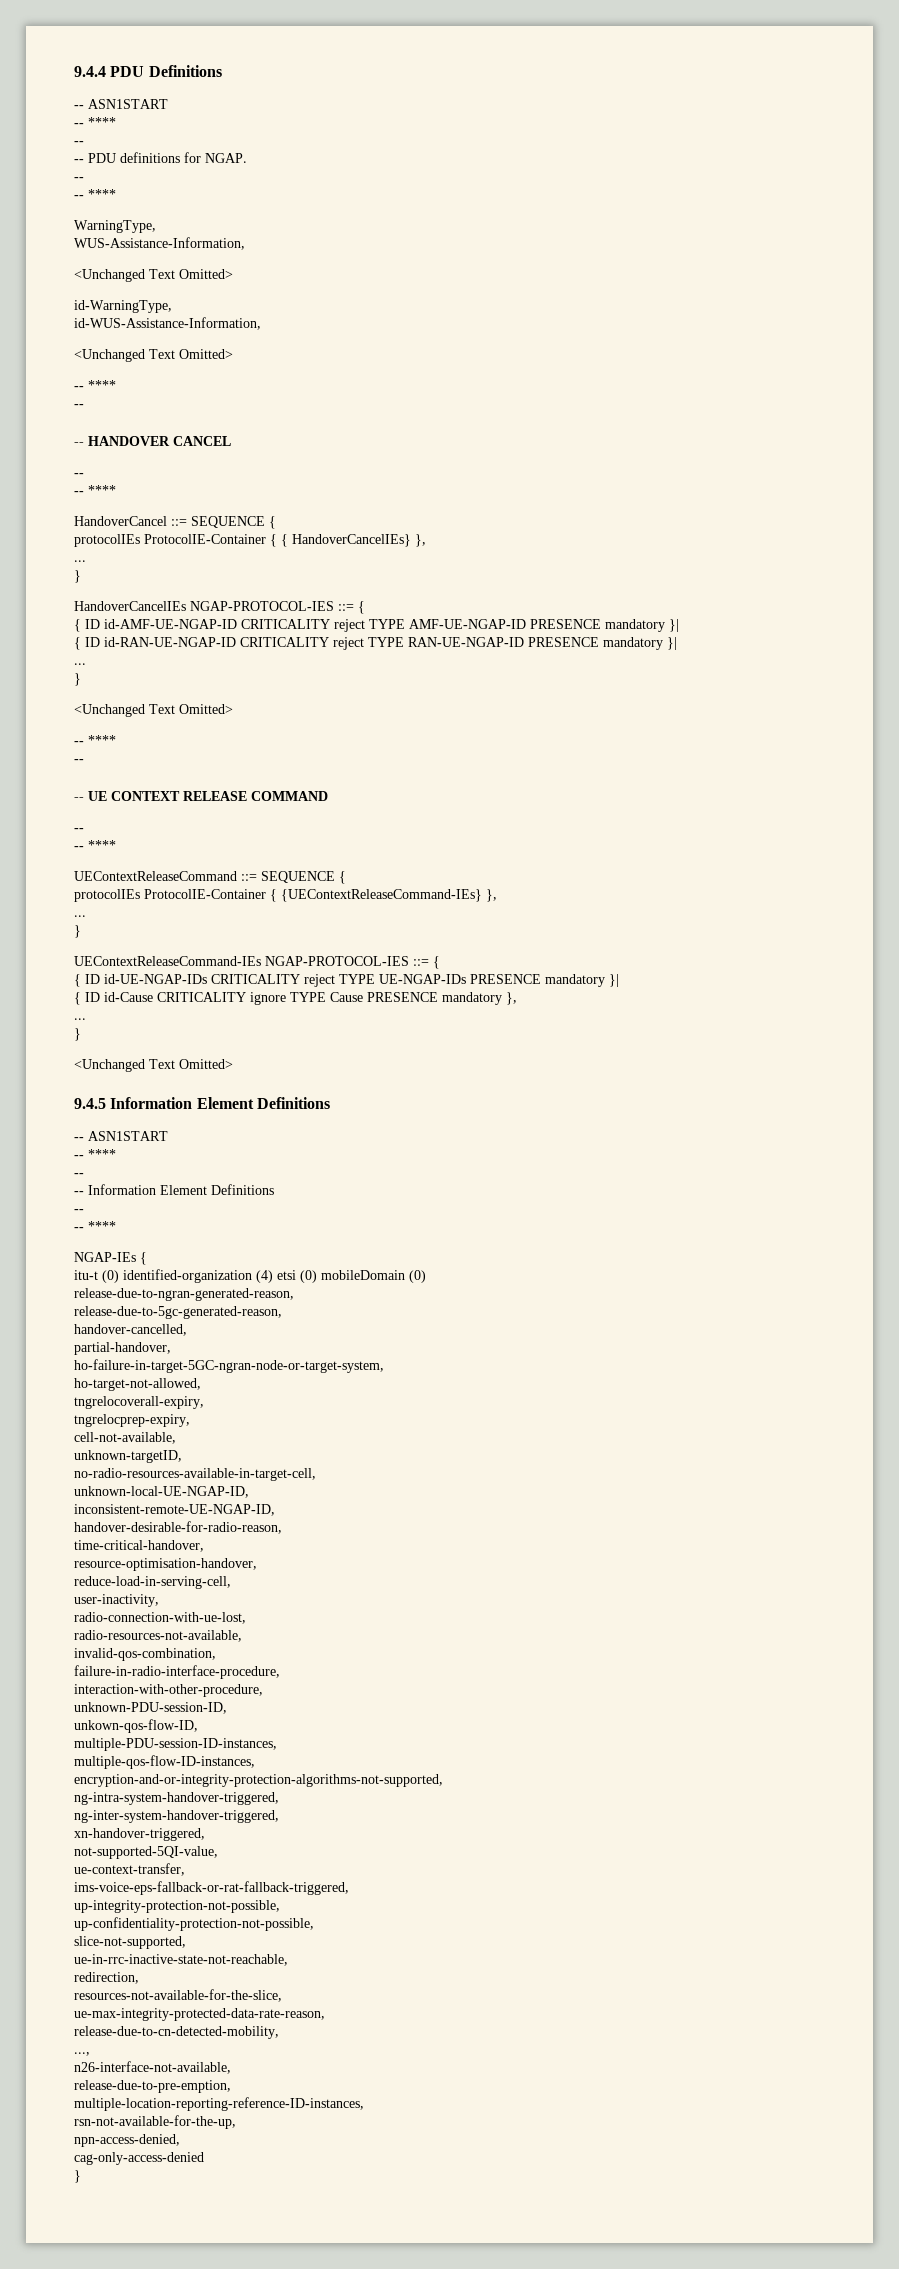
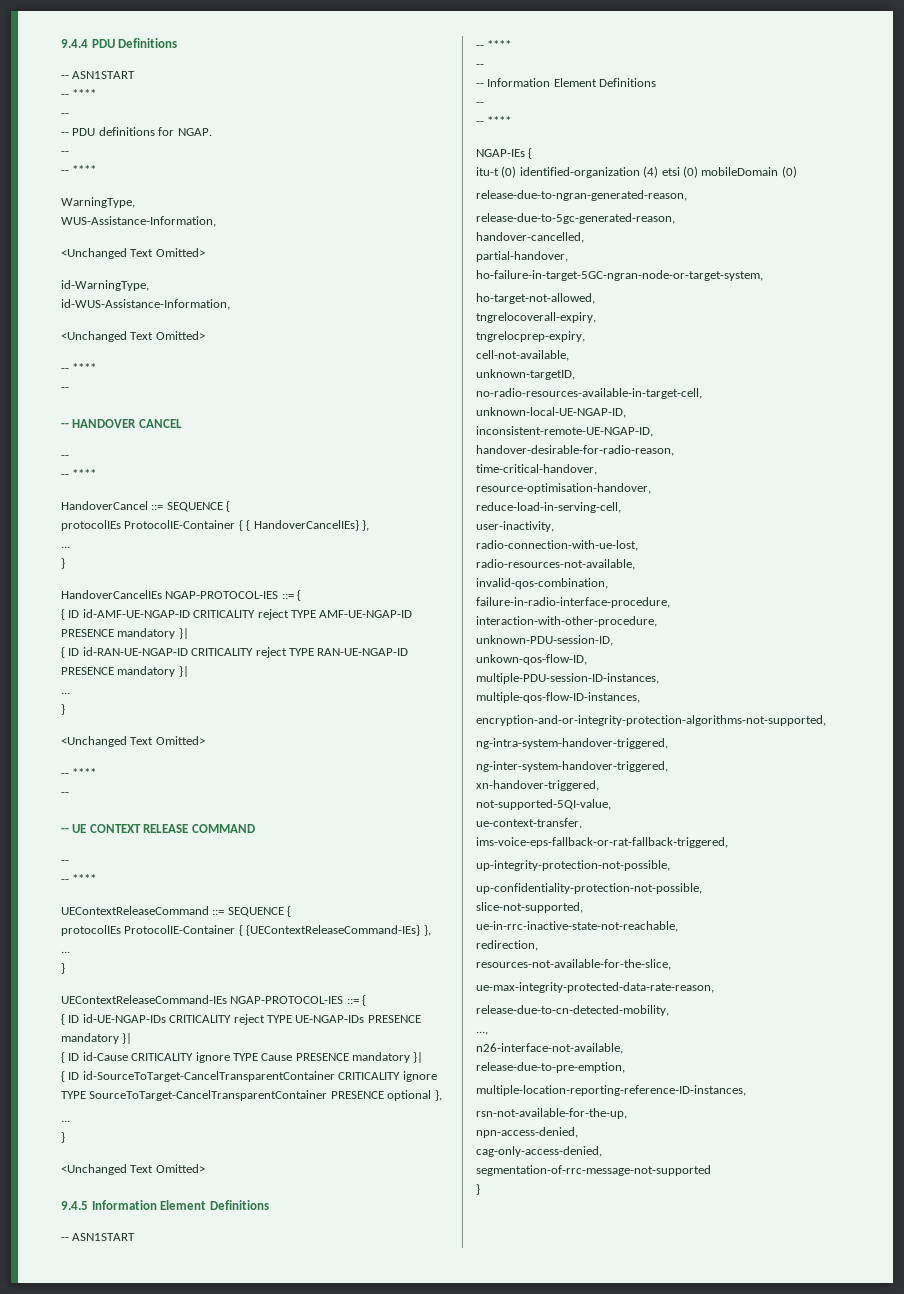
- { ID id-Cause CRITICALITY ignore TYPE Cause PRESENCE mandatory },
+ { ID id-Cause CRITICALITY ignore TYPE Cause PRESENCE mandatory }|
+ { ID id-SourceToTarget-CancelTransparentContainer CRITICALITY ignore TYPE SourceToTarget-CancelTransparentContainer PRESENCE optional },
- cag-only-access-denied
+ cag-only-access-denied,
+ segmentation-of-rrc-message-not-supported

